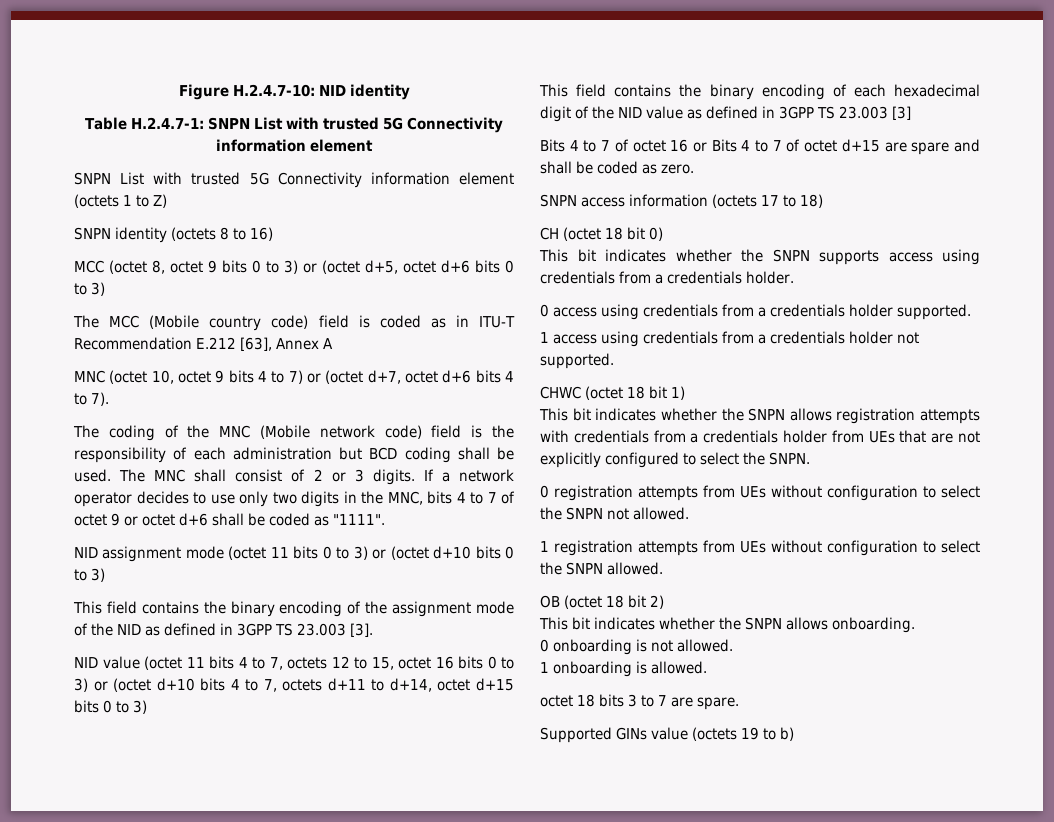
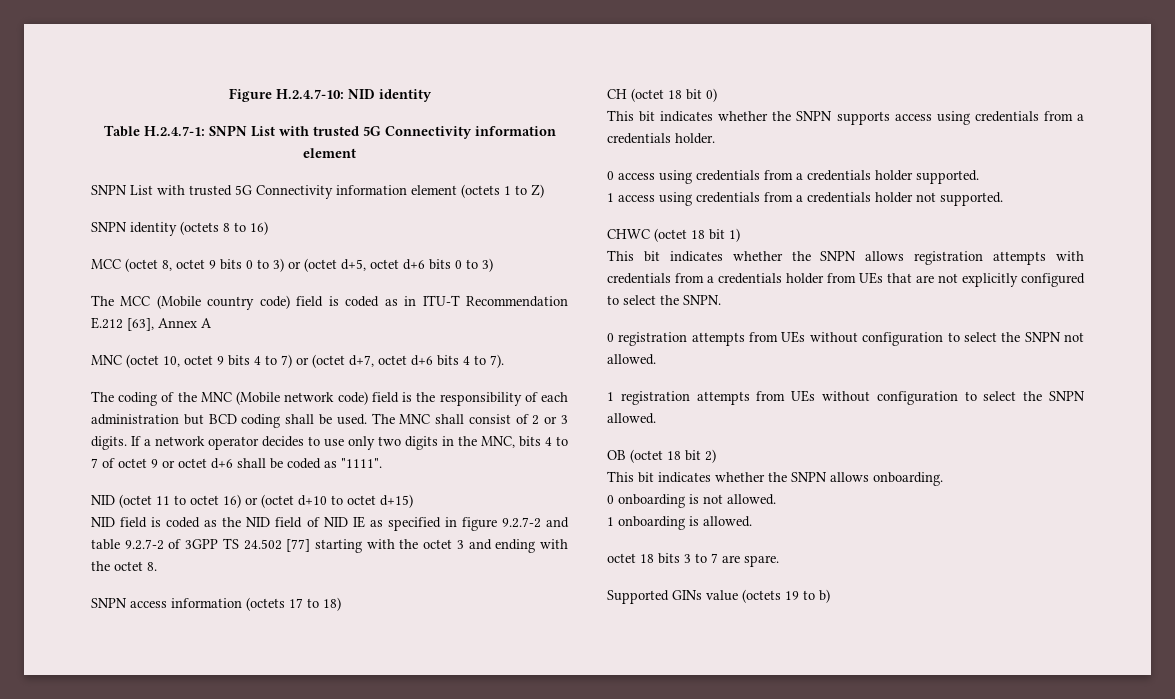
- NID assignment mode (octet 11 bits 0 to 3) or (octet d+10 bits 0 to 3)
- This field contains the binary encoding of the assignment mode of the NID as defined in 3GPP TS 23.003 [3].
- NID value (octet 11 bits 4 to 7, octets 12 to 15, octet 16 bits 0 to 3) or (octet d+10 bits 4 to 7, octets d+11 to d+14, octet d+15 bits 0 to 3)
- This field contains the binary encoding of each hexadecimal digit of the NID value as defined in 3GPP TS 23.003 [3]
- Bits 4 to 7 of octet 16 or Bits 4 to 7 of octet d+15 are spare and shall be coded as zero.
+ NID (octet 11 to octet 16) or (octet d+10 to octet d+15)
+ NID field is coded as the NID field of NID IE as specified in figure 9.2.7-2 and table 9.2.7-2 of 3GPP TS 24.502 [77] starting with the octet 3 and ending with the octet 8.

